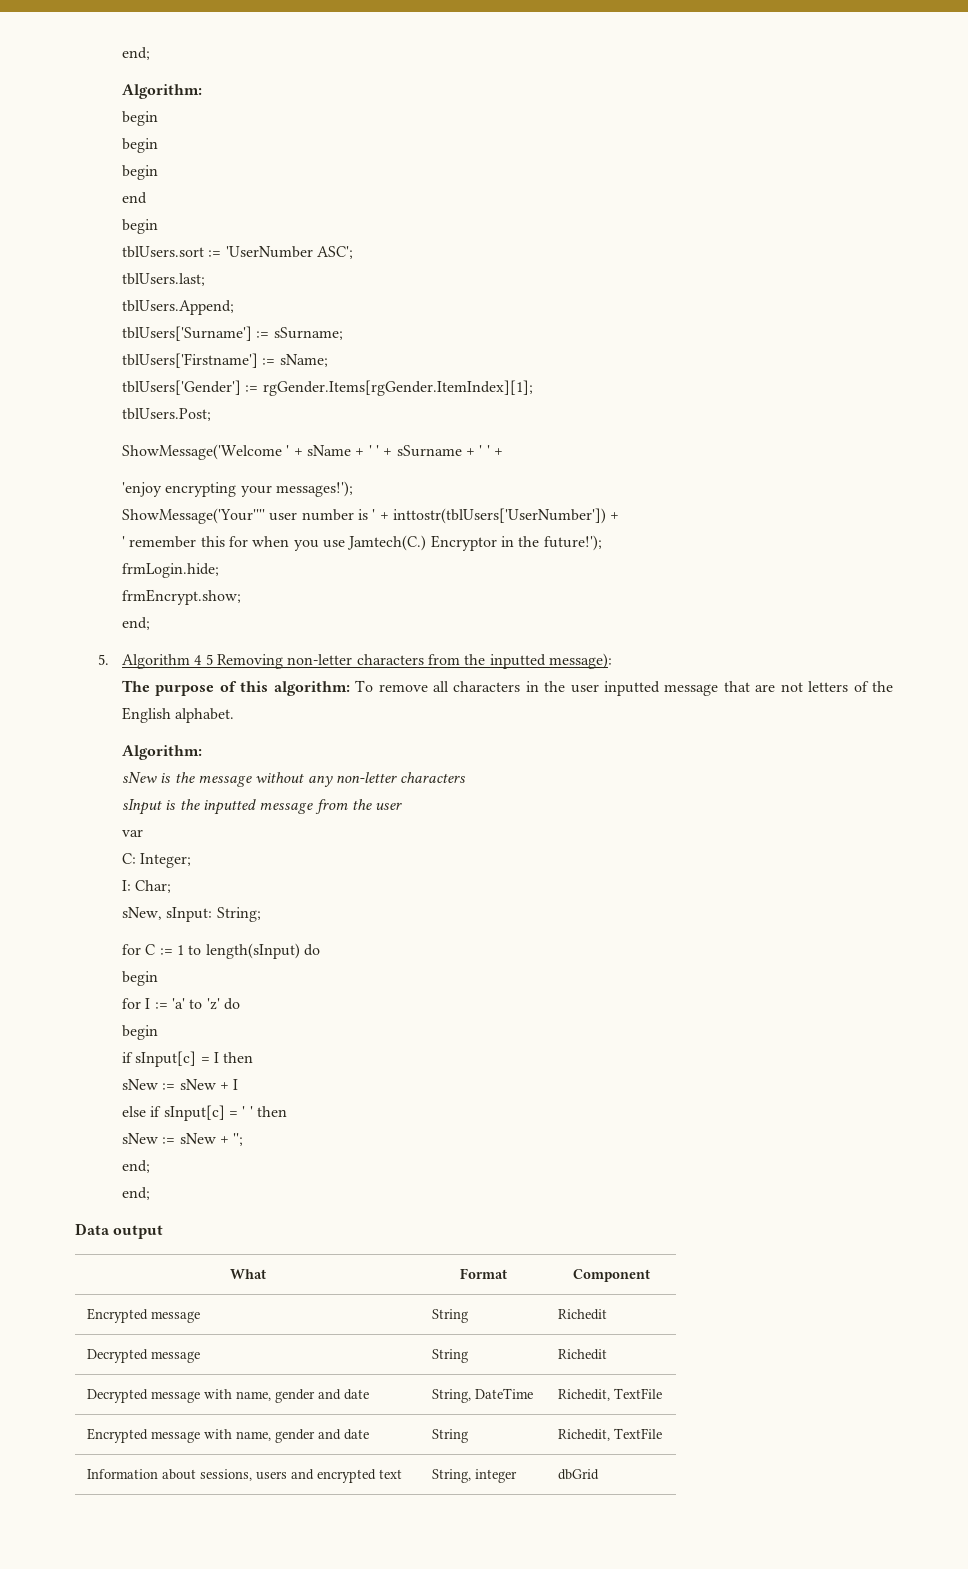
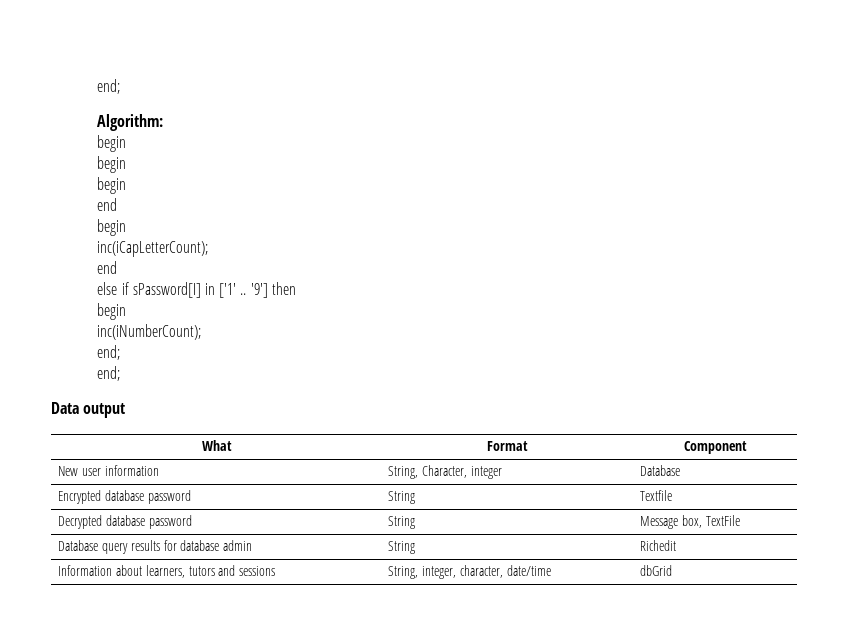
- tblUsers.sort := 'UserNumber ASC';
- tblUsers.last;
- tblUsers.Append;
- tblUsers['Surname'] := sSurname;
- tblUsers['Firstname'] := sName;
- tblUsers['Gender'] := rgGender.Items[rgGender.ItemIndex][1];
- tblUsers.Post;
- ShowMessage('Welcome ' + sName + ' ' + sSurname + ' ' +
- 'enjoy encrypting your messages!');
- ShowMessage('Your'''' user number is ' + inttostr(tblUsers['UserNumber']) +
- ' remember this for when you use Jamtech(C.) Encryptor in the future!');
- frmLogin.hide;
- frmEncrypt.show;
- end;
- 5. Algorithm 4 5 Removing non-letter characters from the inputted message):
- The purpose of this algorithm: To remove all characters in the user inputted message that are not letters of the English alphabet.
- Algorithm:
- sNew is the message without any non-letter characters
- sInput is the inputted message from the user
- var
- C: Integer;
- I: Char;
- sNew, sInput: String;
- for C := 1 to length(sInput) do
+ inc(iCapLetterCount);
+ end
+ else if sPassword[I] in ['1' .. '9'] then
  begin
- for I := 'a' to 'z' do
- begin
- if sInput[c] = I then
- sNew := sNew + I
- else if sInput[c] = ' ' then
- sNew := sNew + '';
+ inc(iNumberCount);
- Encrypted message | String | Richedit
- Decrypted message | String | Richedit
- Decrypted message with name, gender and date | String, DateTime | Richedit, TextFile
- Encrypted message with name, gender and date | String | Richedit, TextFile
- Information about sessions, users and encrypted text | String, integer | dbGrid
+ New user information | String, Character, integer | Database
+ Encrypted database password | String | Textfile
+ Decrypted database password | String | Message box, TextFile
+ Database query results for database admin | String | Richedit
+ Information about learners, tutors and sessions | String, integer, character, date/time | dbGrid

